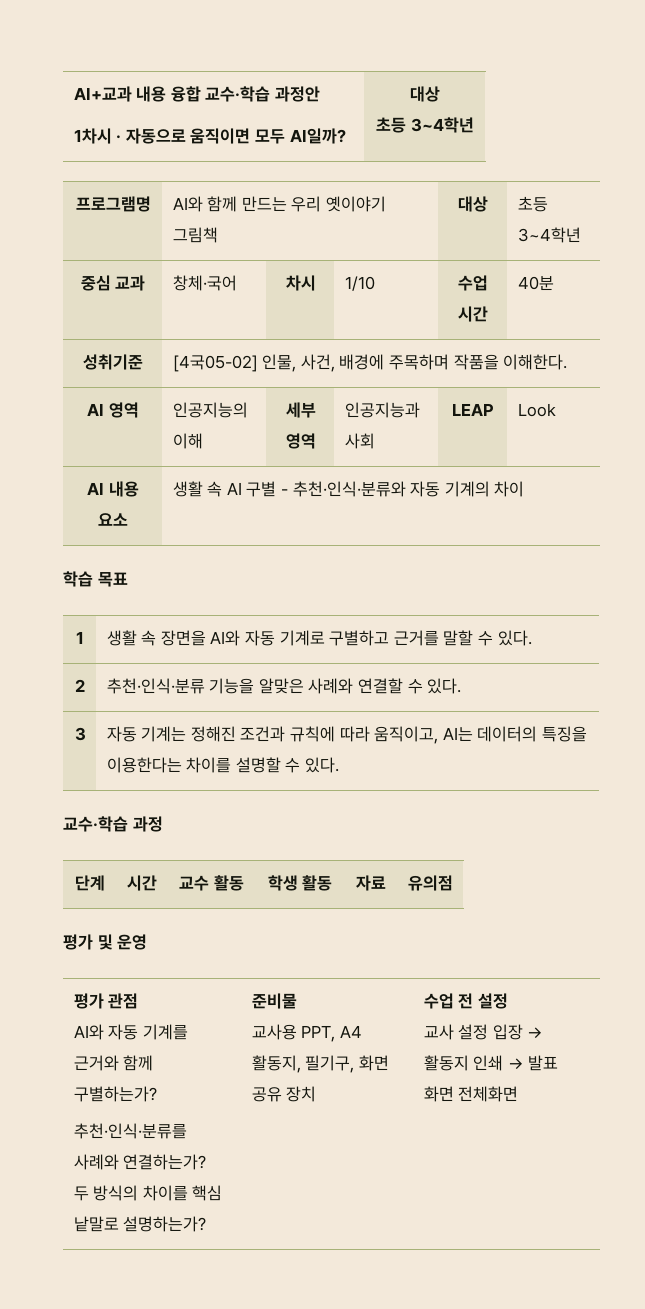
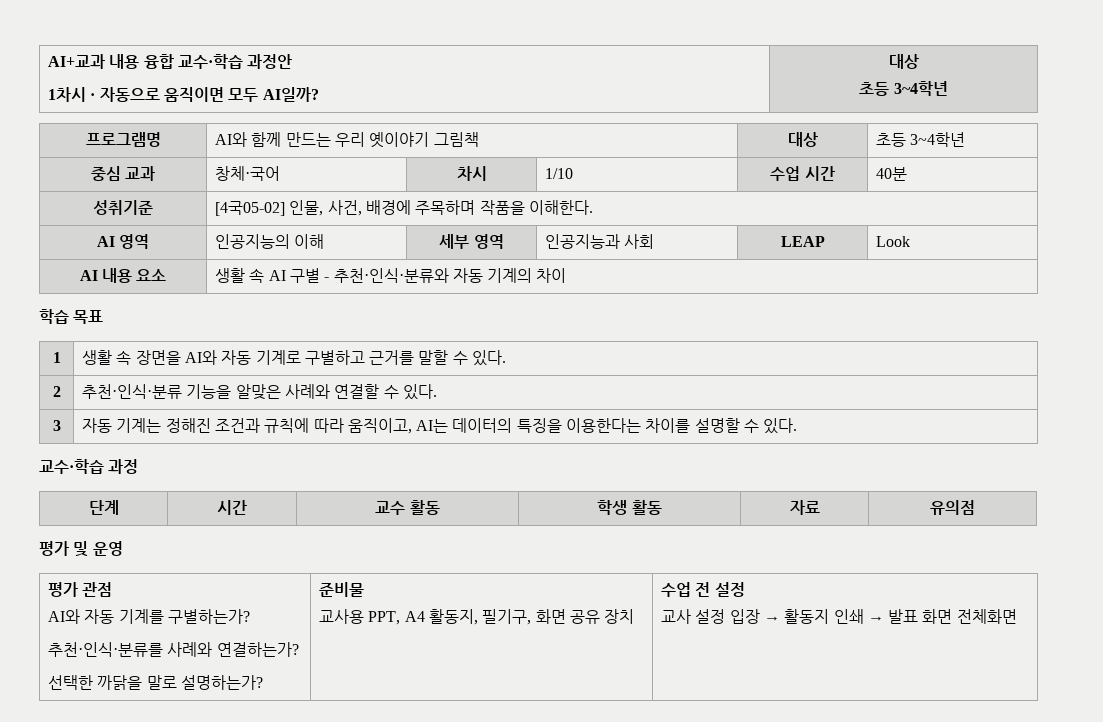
  평가 관점
- AI와 자동 기계를 근거와 함께 구별하는가?
+ AI와 자동 기계를 구별하는가?
  추천·인식·분류를 사례와 연결하는가?
- 두 방식의 차이를 핵심 낱말로 설명하는가? | 준비물
+ 선택한 까닭을 말로 설명하는가? | 준비물

